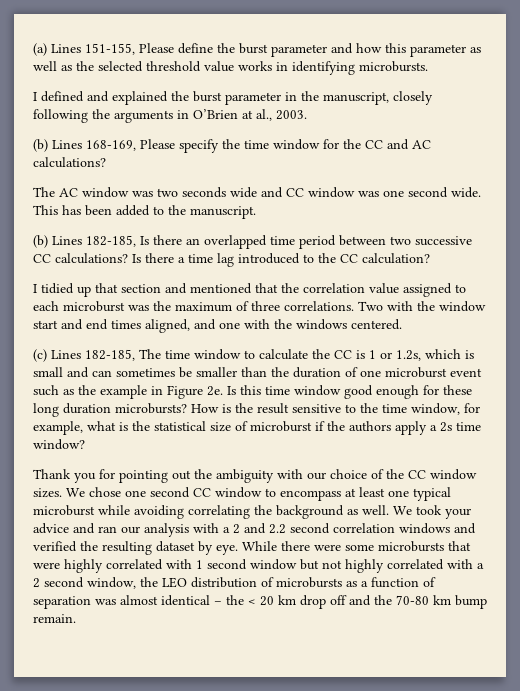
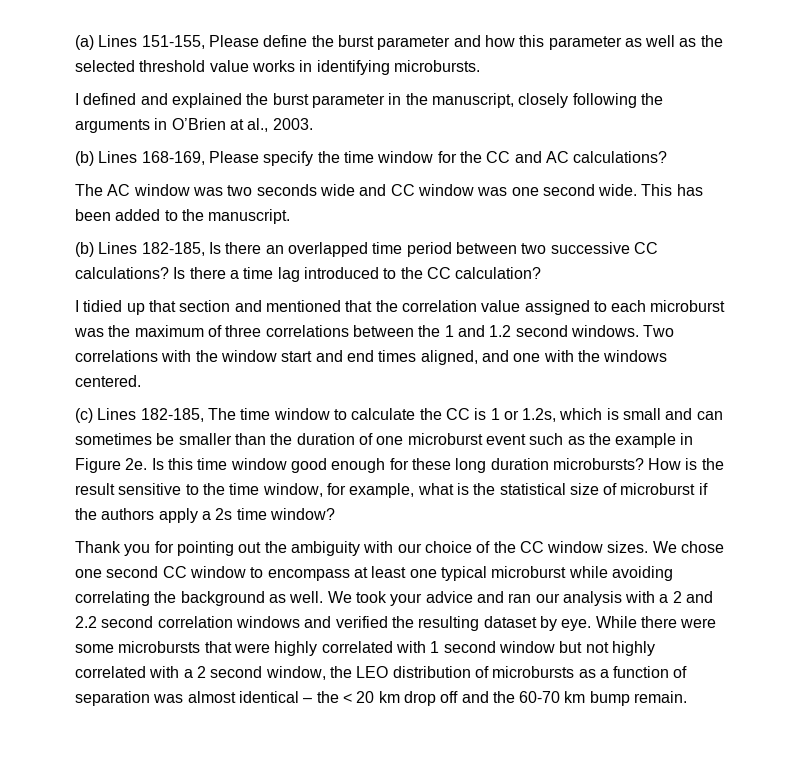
- I tidied up that section and mentioned that the correlation value assigned to each microburst was the maximum of three correlations. Two with the window start and end times aligned, and one with the windows centered.
+ I tidied up that section and mentioned that the correlation value assigned to each microburst was the maximum of three correlations between the 1 and 1.2 second windows. Two correlations with the window start and end times aligned, and one with the windows centered.
- While there were some microbursts that were highly correlated with 1 second window but not highly correlated with a 2 second window, the LEO distribution of microbursts as a function of separation was almost identical – the < 20 km drop off and the 70-80 km bump remain.
+ While there were some microbursts that were highly correlated with 1 second window but not highly correlated with a 2 second window, the LEO distribution of microbursts as a function of separation was almost identical – the < 20 km drop off and the 60-70 km bump remain.

